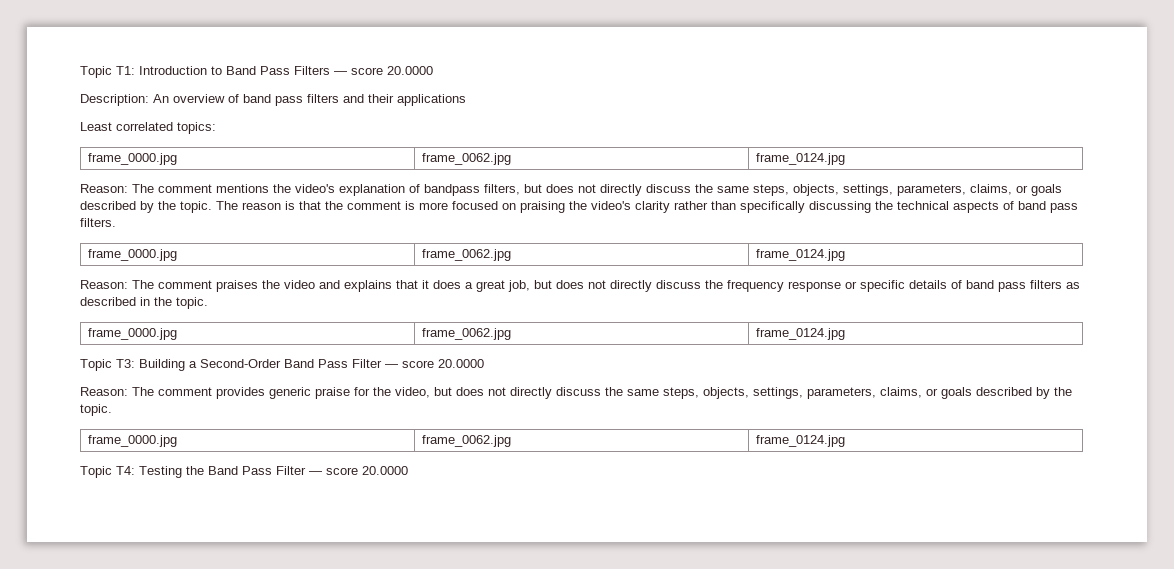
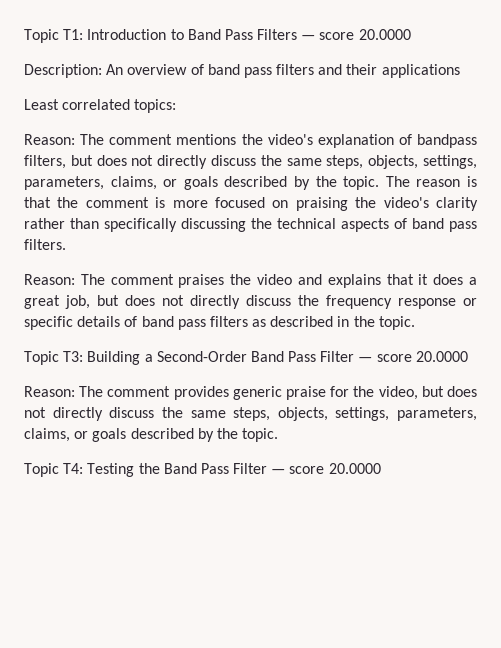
  Least correlated topics:
- frame_0000.jpg | frame_0062.jpg | frame_0124.jpg
  The reason is that the comment is more focused on praising the video's clarity rather than specifically discussing the technical aspects of band pass filters.
- frame_0000.jpg | frame_0062.jpg | frame_0124.jpg
  Reason: The comment praises the video and explains that it does a great job, but does not directly discuss the frequency response or specific details of band pass filters as described in the topic.
- frame_0000.jpg | frame_0062.jpg | frame_0124.jpg
  Reason: The comment provides generic praise for the video, but does not directly discuss the same steps, objects, settings, parameters, claims, or goals described by the topic.
- frame_0000.jpg | frame_0062.jpg | frame_0124.jpg

